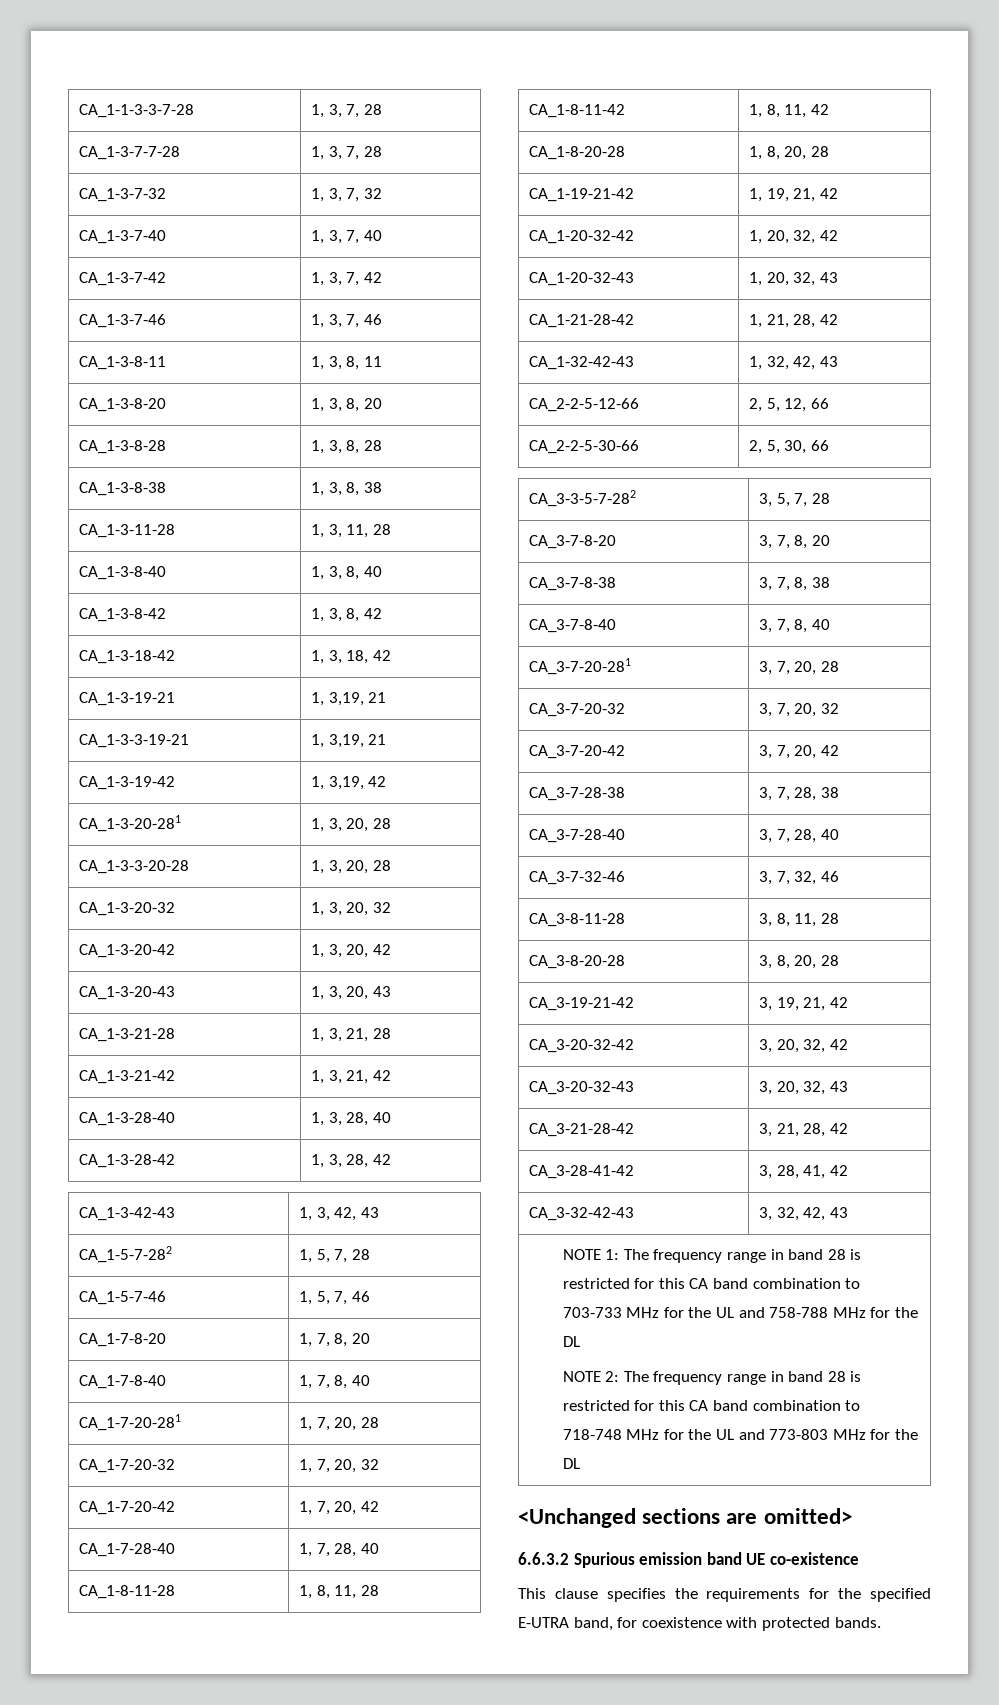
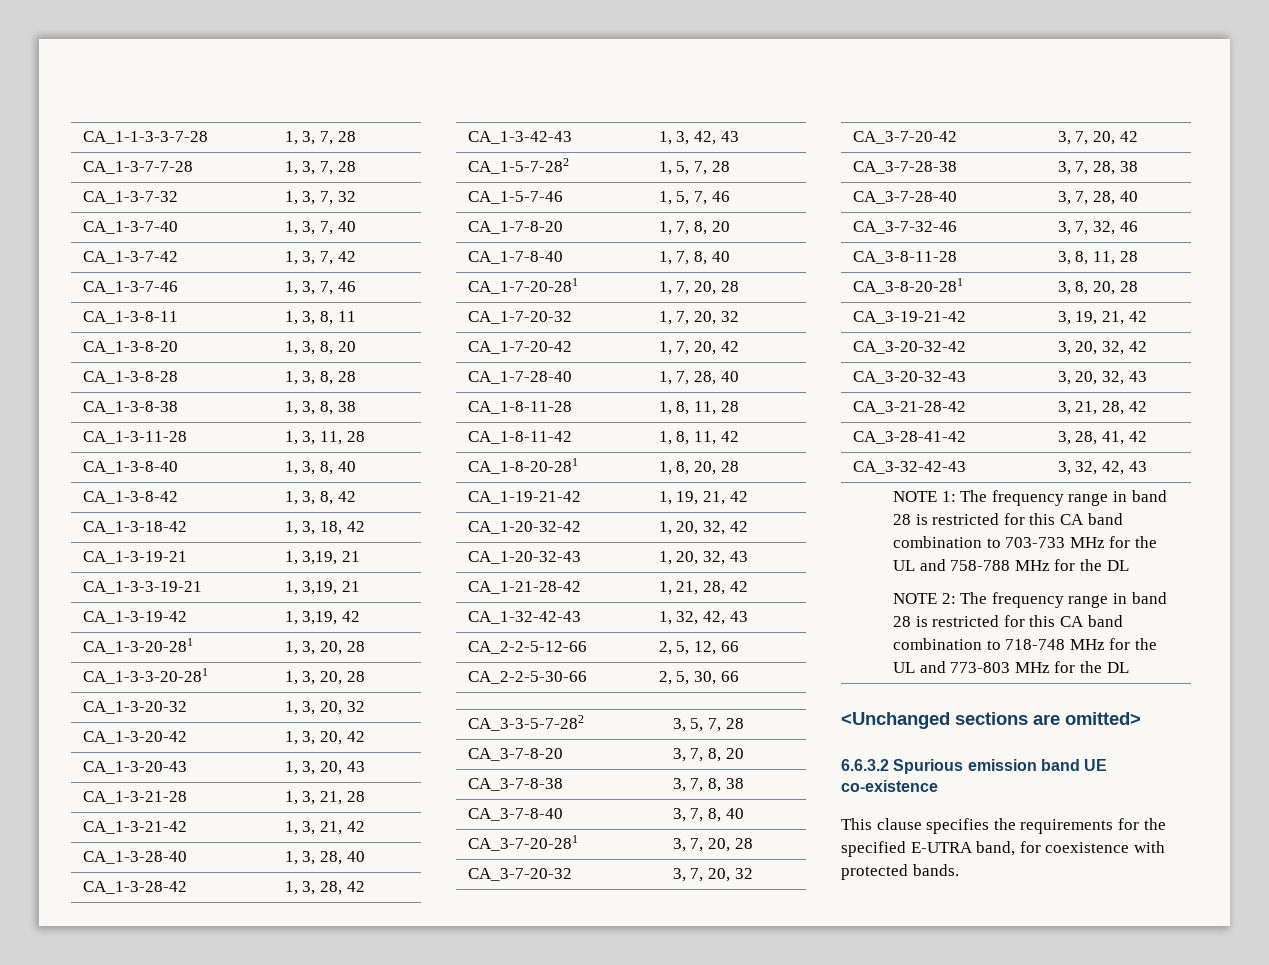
- CA_1-3-3-20-28 | 1, 3, 20, 28
+ CA_1-3-3-20-281 | 1, 3, 20, 28
- CA_1-8-20-28 | 1, 8, 20, 28
+ CA_1-8-20-281 | 1, 8, 20, 28
- CA_3-8-20-28 | 3, 8, 20, 28
+ CA_3-8-20-281 | 3, 8, 20, 28

